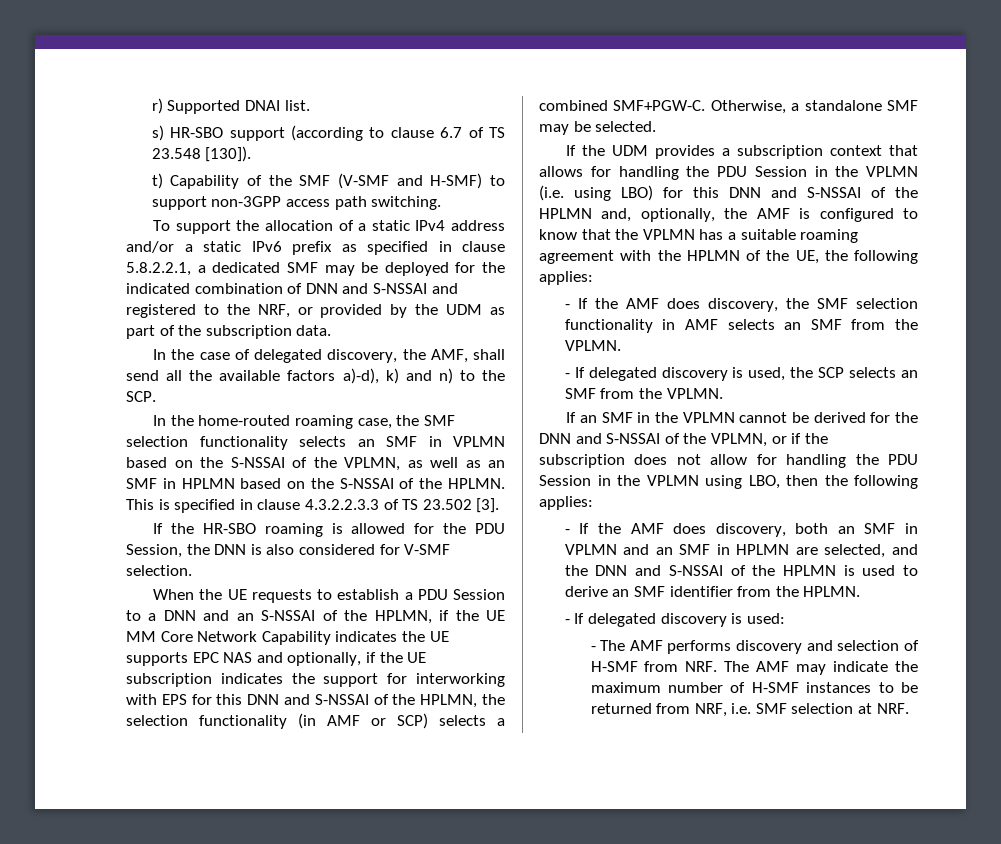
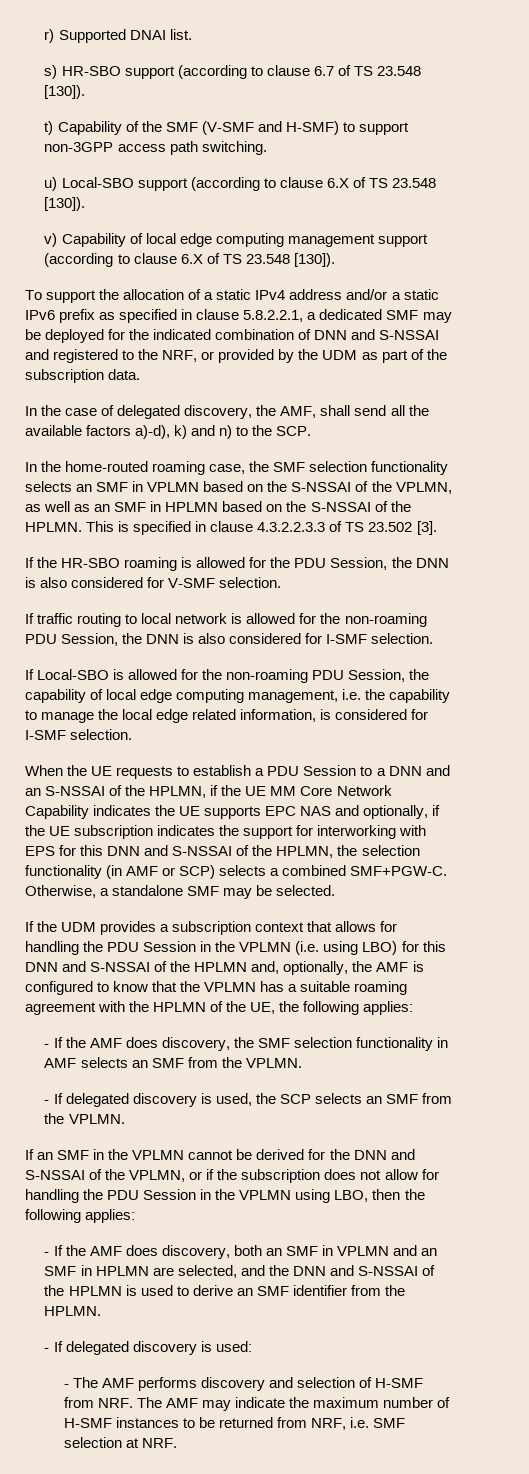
+ u) Local-SBO support (according to clause 6.X of TS 23.548 [130]).
+ v) Capability of local edge computing management support (according to clause 6.X of TS 23.548 [130]).
+ If traffic routing to local network is allowed for the non-roaming PDU Session, the DNN is also considered for I-SMF selection.
+ If Local-SBO is allowed for the non-roaming PDU Session, the capability of local edge computing management, i.e. the capability to manage the local edge related information, is considered for I-SMF selection.

